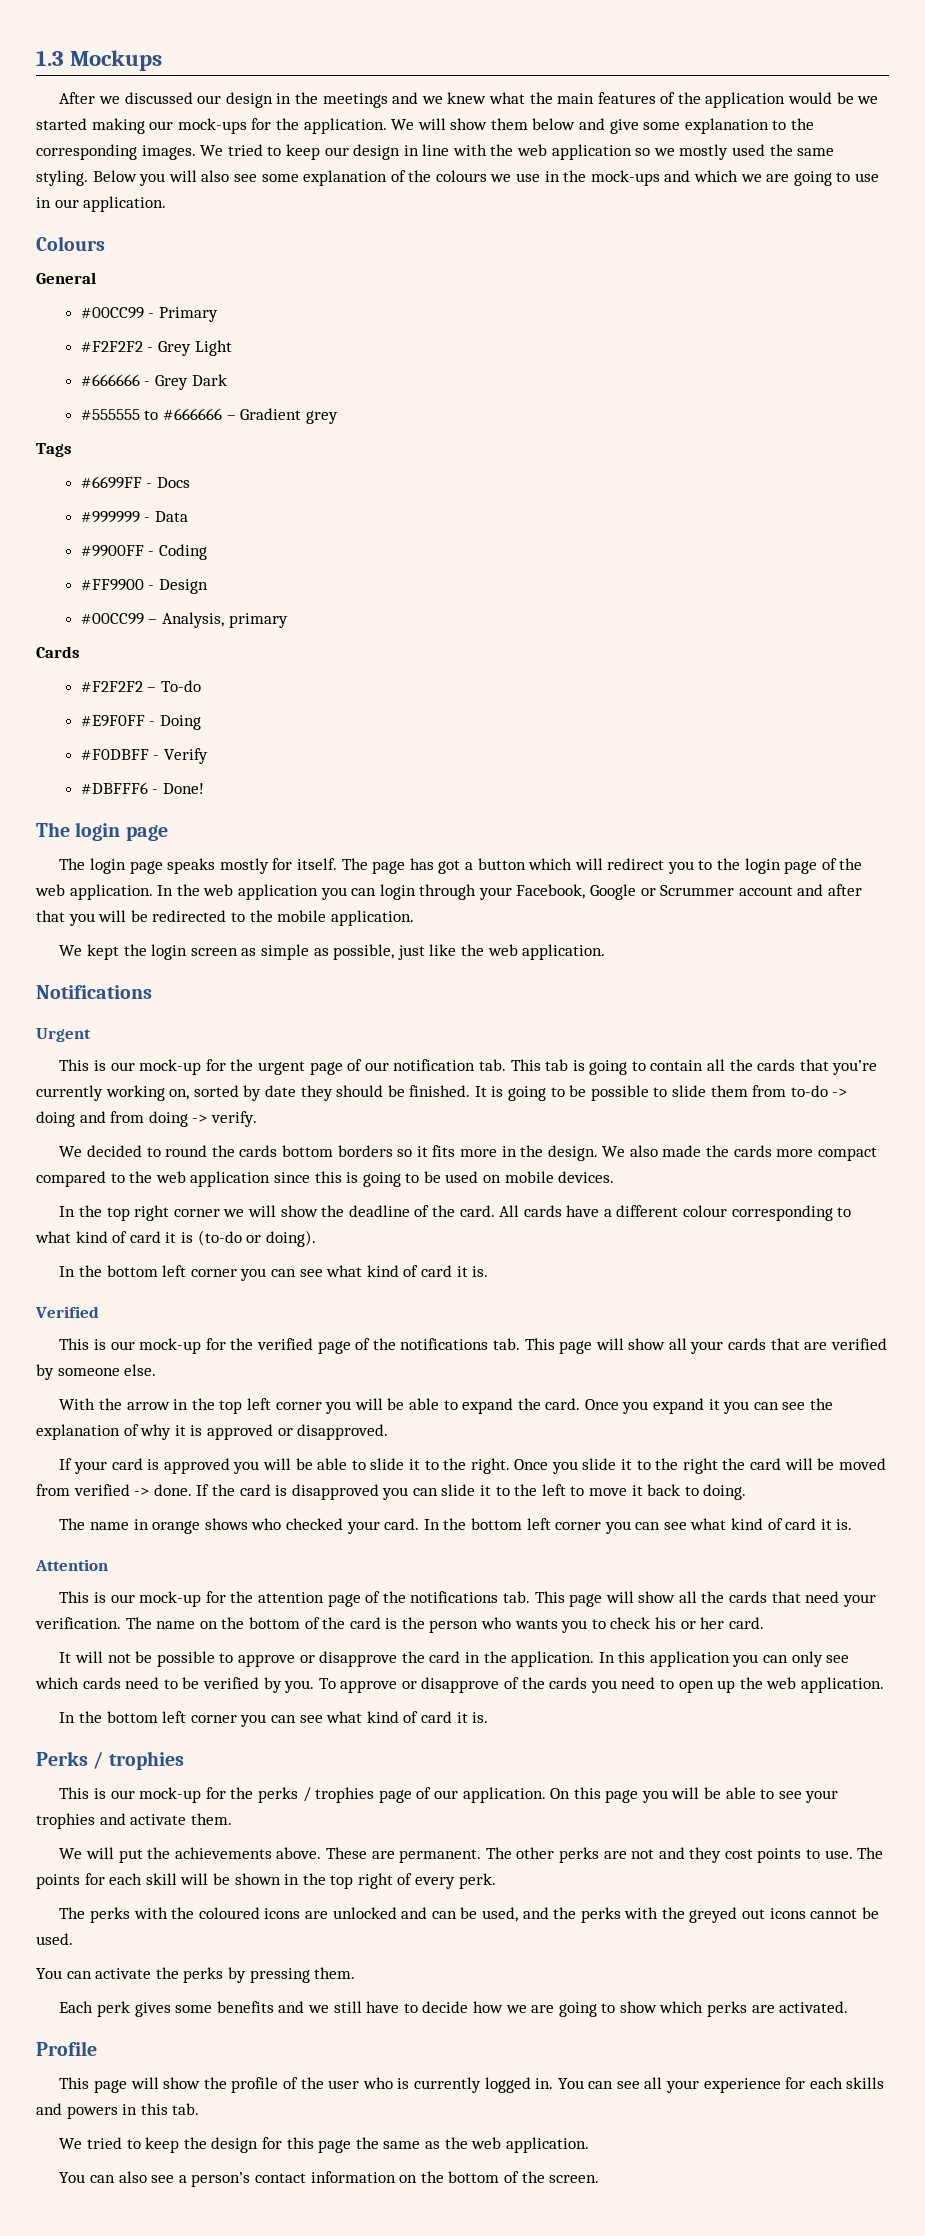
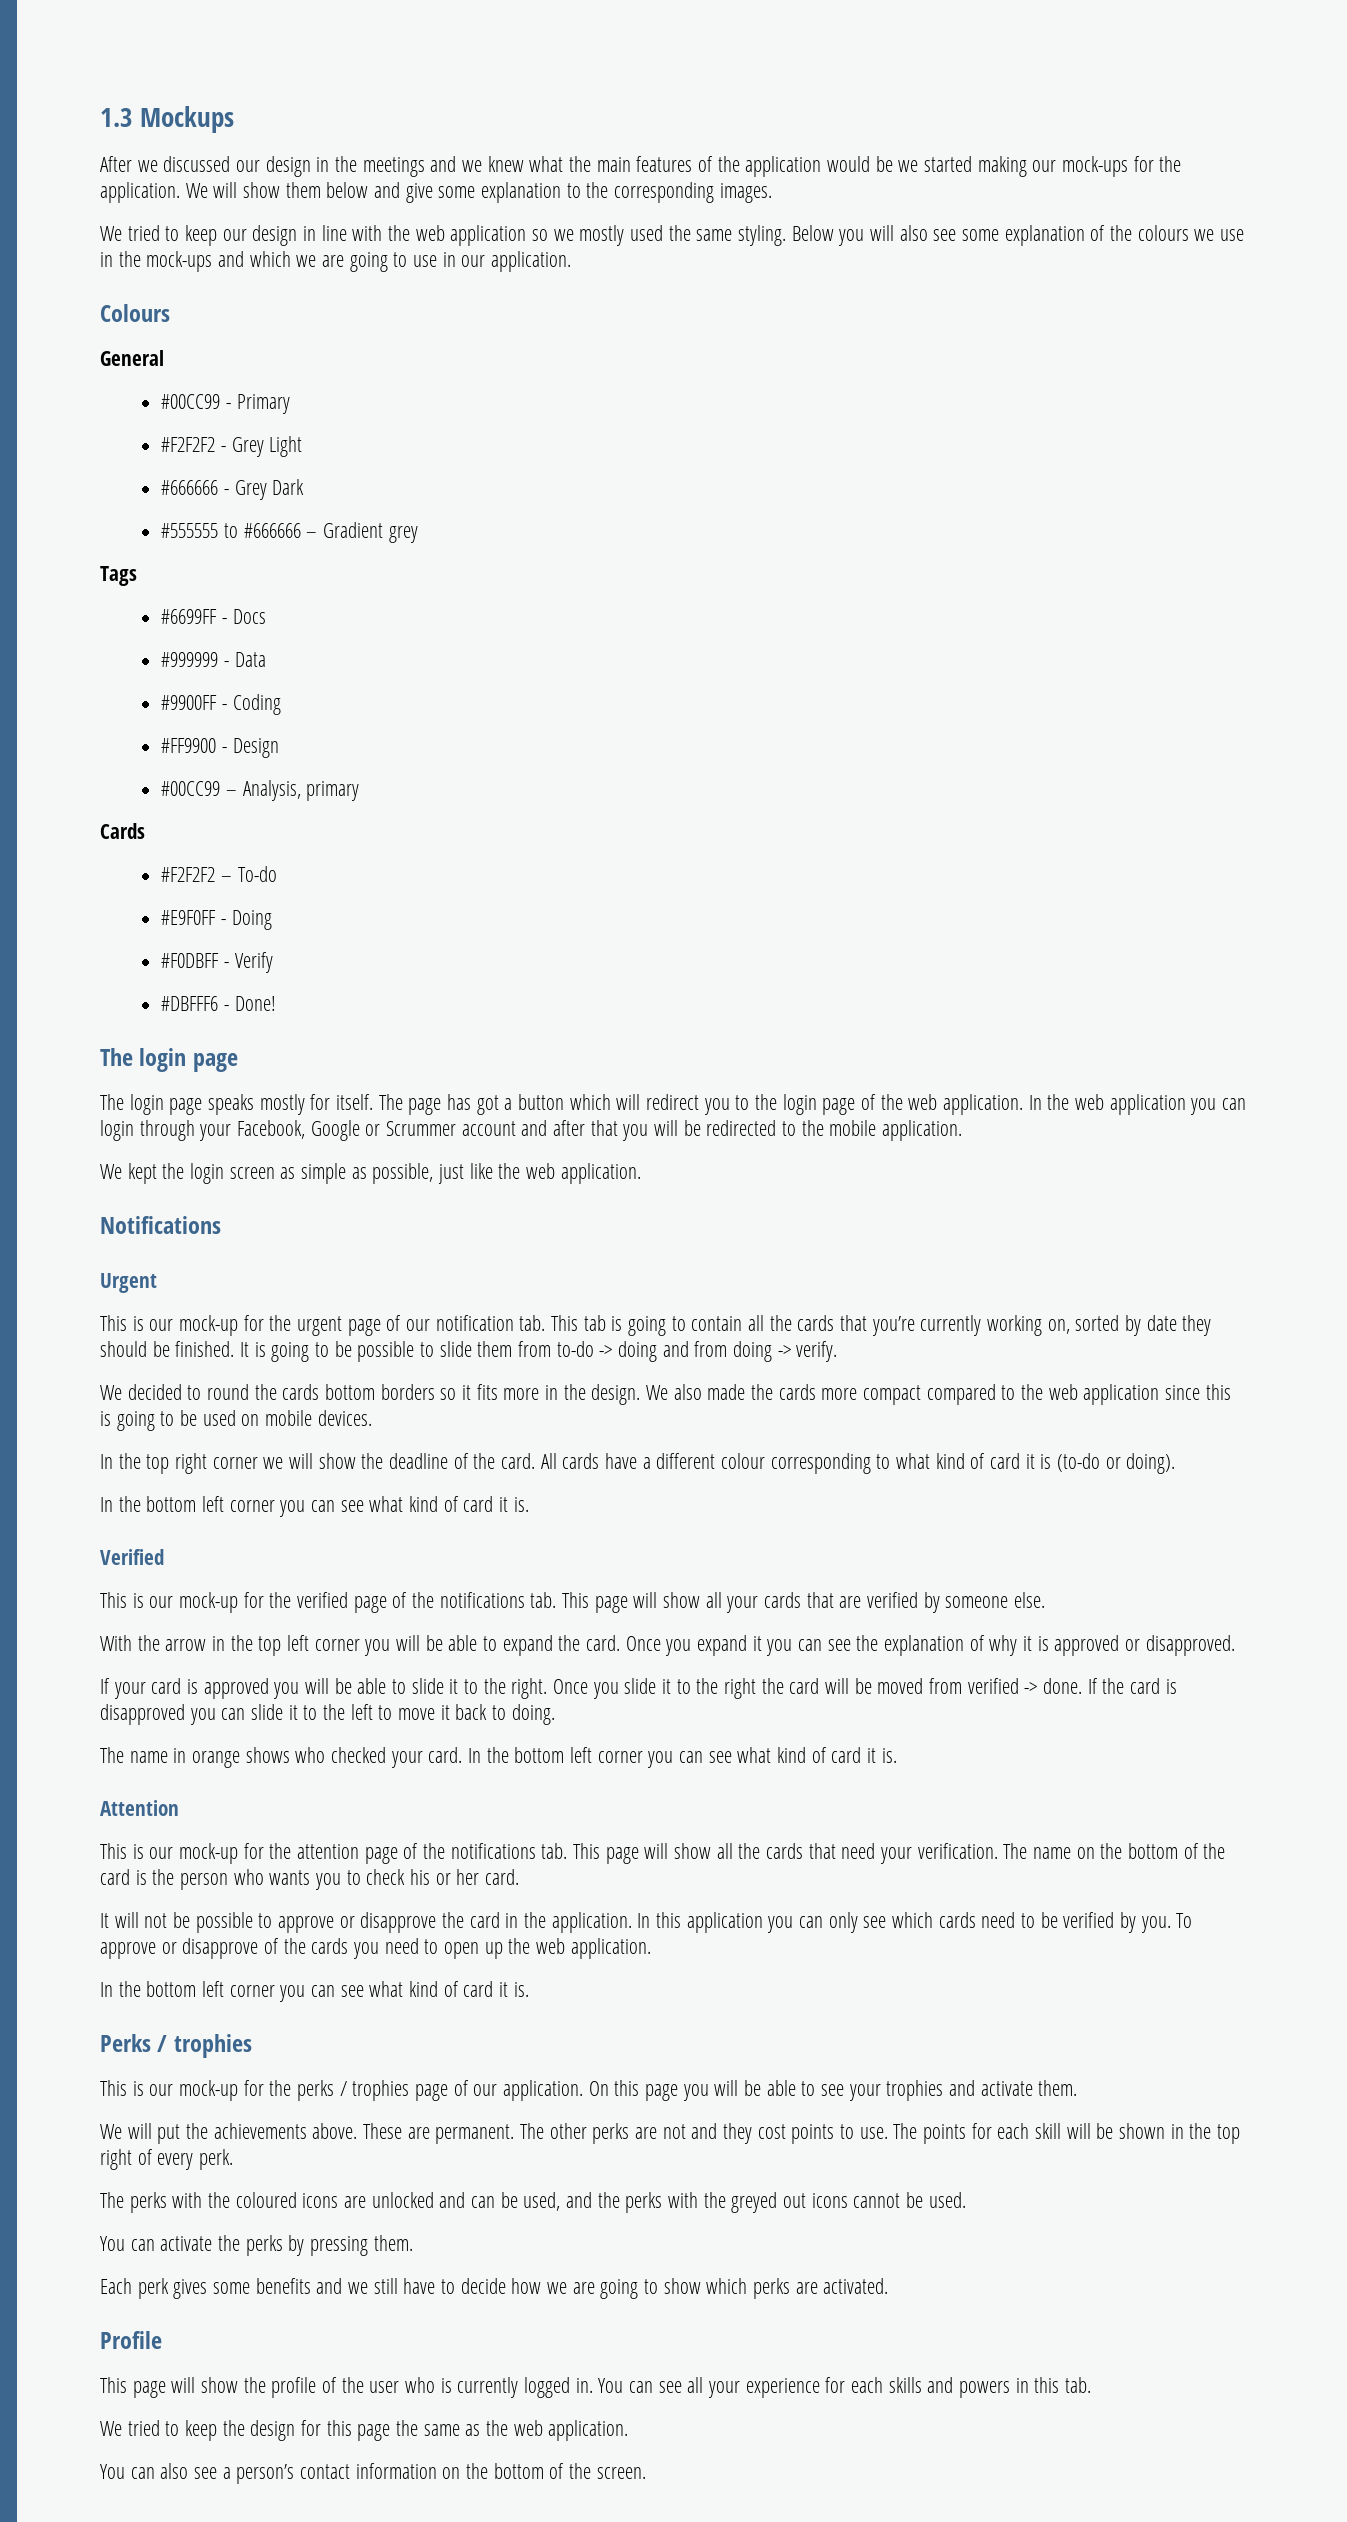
- We will show them below and give some explanation to the corresponding images. We tried to keep our design in line with the web application so we mostly used the same styling.
+ We will show them below and give some explanation to the corresponding images.
+ We tried to keep our design in line with the web application so we mostly used the same styling.

